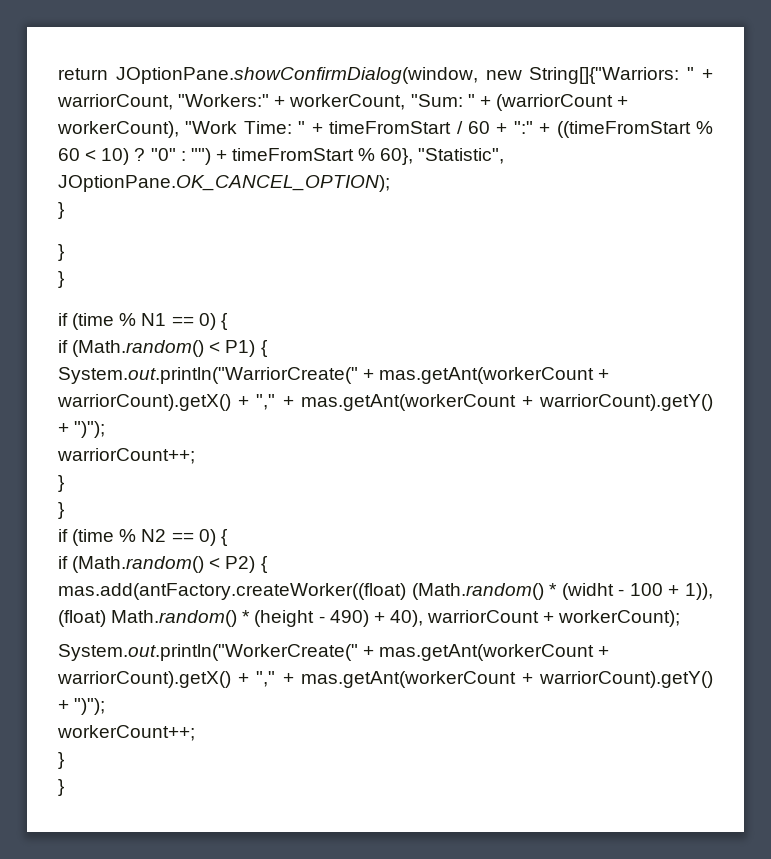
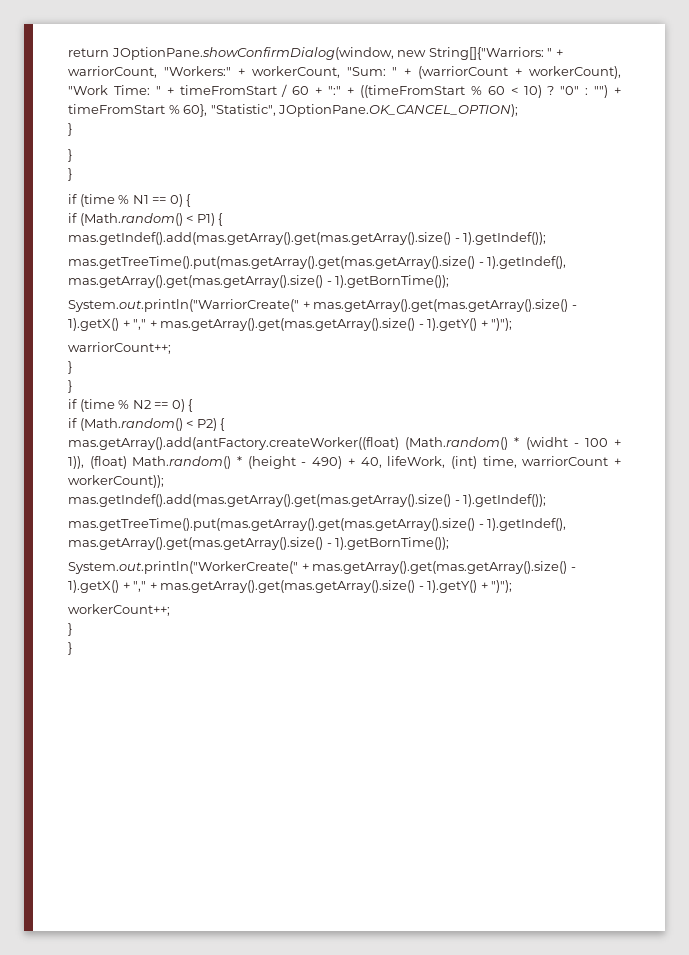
  if (Math.random() < P1) {
- System.out.println("WarriorCreate(" + mas.getAnt(workerCount + warriorCount).getX() + "," + mas.getAnt(workerCount + warriorCount).getY() + ")");
+ mas.getIndef().add(mas.getArray().get(mas.getArray().size() - 1).getIndef());
+ mas.getTreeTime().put(mas.getArray().get(mas.getArray().size() - 1).getIndef(), mas.getArray().get(mas.getArray().size() - 1).getBornTime());
+ System.out.println("WarriorCreate(" + mas.getArray().get(mas.getArray().size() - 1).getX() + "," + mas.getArray().get(mas.getArray().size() - 1).getY() + ")");
- mas.add(antFactory.createWorker((float) (Math.random() * (widht - 100 + 1)), (float) Math.random() * (height - 490) + 40), warriorCount + workerCount);
- System.out.println("WorkerCreate(" + mas.getAnt(workerCount + warriorCount).getX() + "," + mas.getAnt(workerCount + warriorCount).getY() + ")");
+ mas.getArray().add(antFactory.createWorker((float) (Math.random() * (widht - 100 + 1)), (float) Math.random() * (height - 490) + 40, lifeWork, (int) time, warriorCount + workerCount));
+ mas.getIndef().add(mas.getArray().get(mas.getArray().size() - 1).getIndef());
+ mas.getTreeTime().put(mas.getArray().get(mas.getArray().size() - 1).getIndef(), mas.getArray().get(mas.getArray().size() - 1).getBornTime());
+ System.out.println("WorkerCreate(" + mas.getArray().get(mas.getArray().size() - 1).getX() + "," + mas.getArray().get(mas.getArray().size() - 1).getY() + ")");

